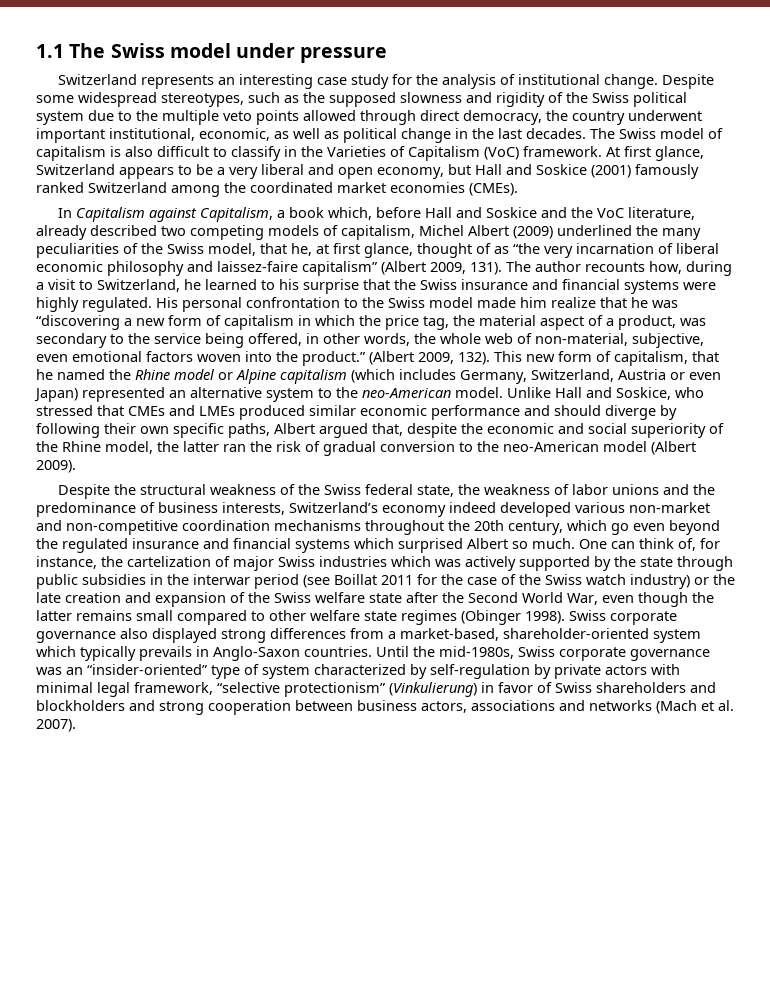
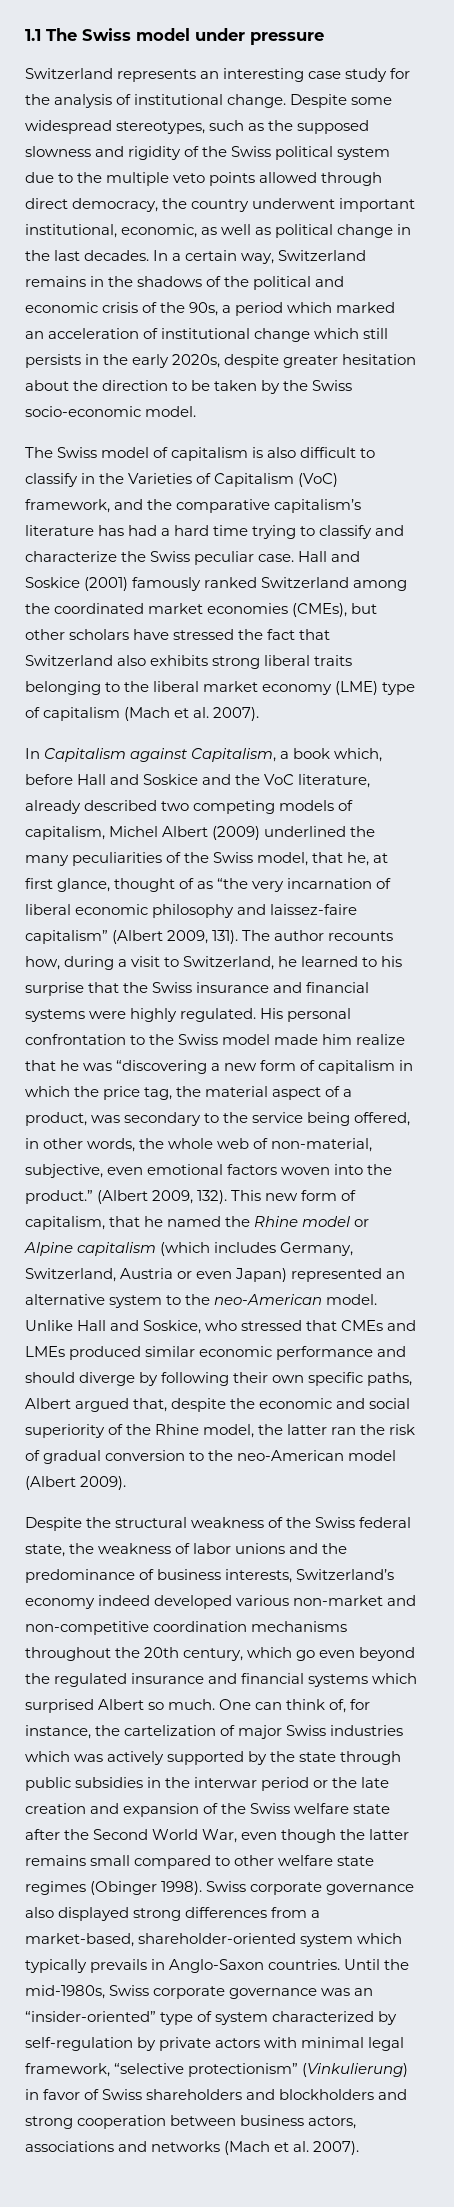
- Despite some widespread stereotypes, such as the supposed slowness and rigidity of the Swiss political system due to the multiple veto points allowed through direct democracy, the country underwent important institutional, economic, as well as political change in the last decades. The Swiss model of capitalism is also difficult to classify in the Varieties of Capitalism (VoC) framework. At first glance, Switzerland appears to be a very liberal and open economy, but Hall and Soskice (2001) famously ranked Switzerland among the coordinated market economies (CMEs).
+ Despite some widespread stereotypes, such as the supposed slowness and rigidity of the Swiss political system due to the multiple veto points allowed through direct democracy, the country underwent important institutional, economic, as well as political change in the last decades. In a certain way, Switzerland remains in the shadows of the political and economic crisis of the 90s, a period which marked an acceleration of institutional change which still persists in the early 2020s, despite greater hesitation about the direction to be taken by the Swiss socio-economic model.
+ The Swiss model of capitalism is also difficult to classify in the Varieties of Capitalism (VoC) framework, and the comparative capitalism’s literature has had a hard time trying to classify and characterize the Swiss peculiar case. Hall and Soskice (2001) famously ranked Switzerland among the coordinated market economies (CMEs), but other scholars have stressed the fact that Switzerland also exhibits strong liberal traits belonging to the liberal market economy (LME) type of capitalism (Mach et al. 2007).
- One can think of, for instance, the cartelization of major Swiss industries which was actively supported by the state through public subsidies in the interwar period (see Boillat 2011 for the case of the Swiss watch industry) or the late creation and expansion of the Swiss welfare state after the Second World War, even though the latter remains small compared to other welfare state regimes (Obinger 1998).
+ One can think of, for instance, the cartelization of major Swiss industries which was actively supported by the state through public subsidies in the interwar period or the late creation and expansion of the Swiss welfare state after the Second World War, even though the latter remains small compared to other welfare state regimes (Obinger 1998).

